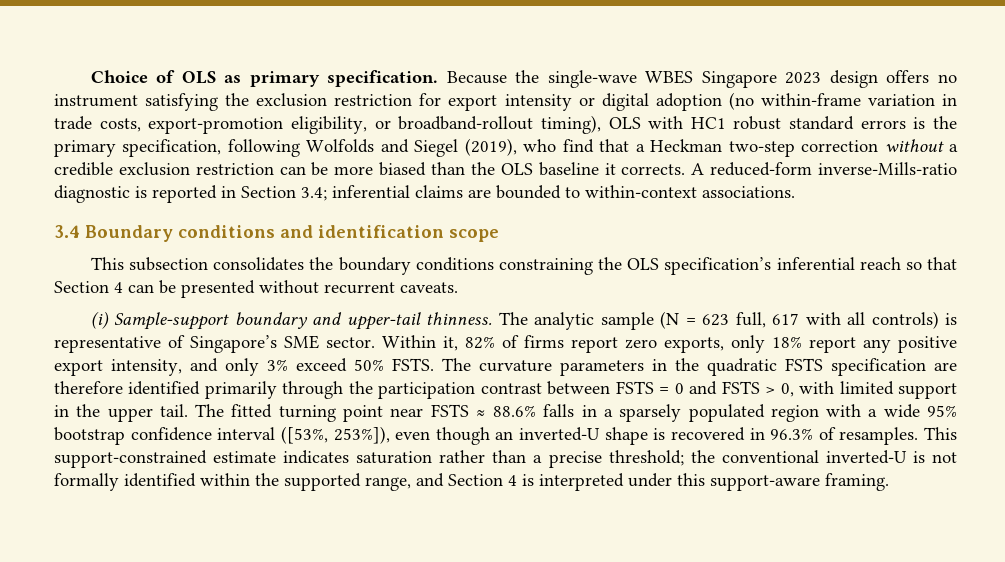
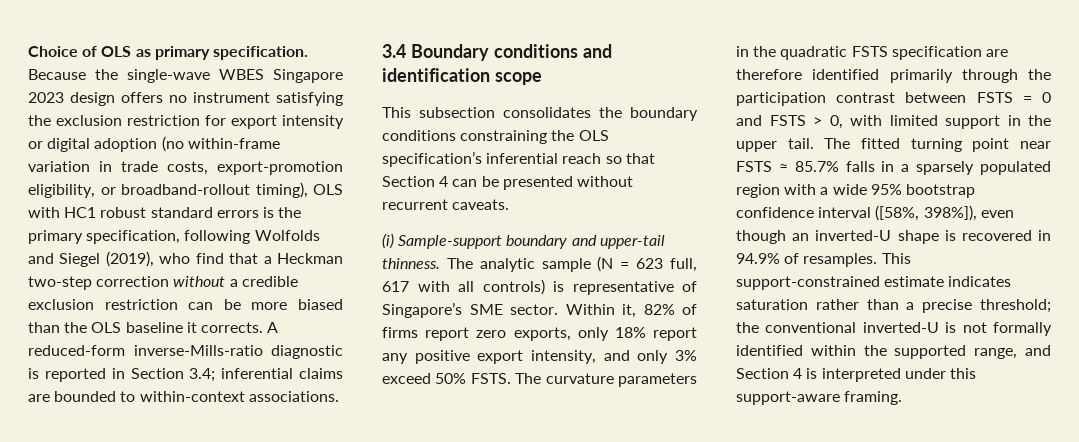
- The fitted turning point near FSTS ≈ 88.6% falls in a sparsely populated region with a wide 95% bootstrap confidence interval ([53%, 253%]), even though an inverted-U shape is recovered in 96.3% of resamples.
+ The fitted turning point near FSTS ≈ 85.7% falls in a sparsely populated region with a wide 95% bootstrap confidence interval ([58%, 398%]), even though an inverted-U shape is recovered in 94.9% of resamples.

